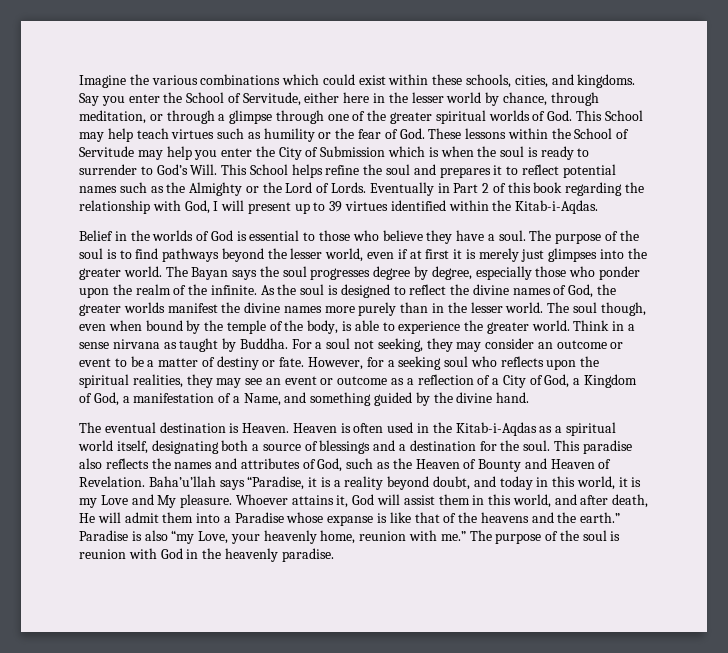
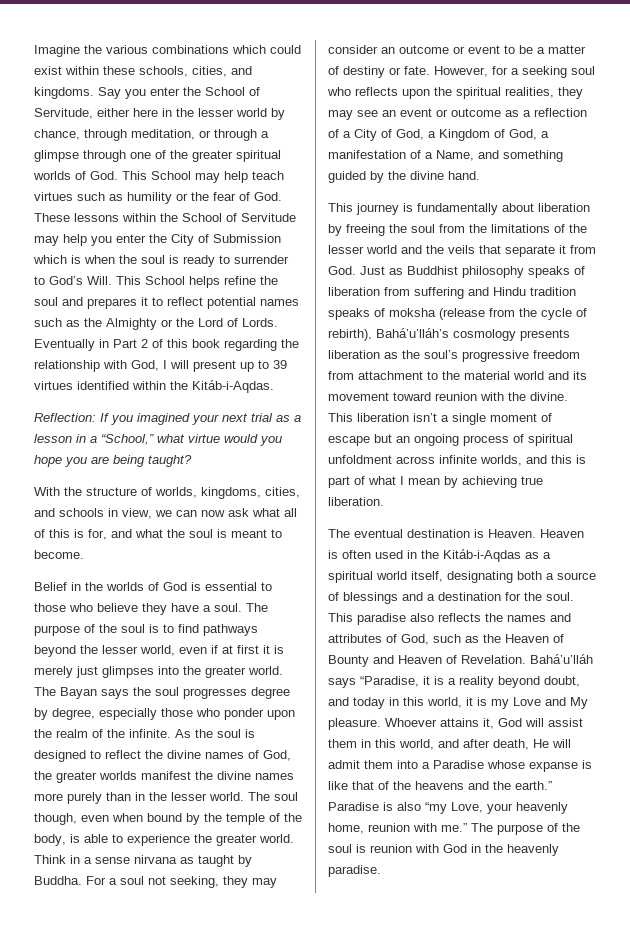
- Eventually in Part 2 of this book regarding the relationship with God, I will present up to 39 virtues identified within the Kitab-i-Aqdas.
+ Eventually in Part 2 of this book regarding the relationship with God, I will present up to 39 virtues identified within the Kitáb-i-Aqdas.
+ Reflection: If you imagined your next trial as a lesson in a “School,” what virtue would you hope you are being taught?
+ With the structure of worlds, kingdoms, cities, and schools in view, we can now ask what all of this is for, and what the soul is meant to become.
+ This journey is fundamentally about liberation by freeing the soul from the limitations of the lesser world and the veils that separate it from God. Just as Buddhist philosophy speaks of liberation from suffering and Hindu tradition speaks of moksha (release from the cycle of rebirth), Bahá’u’lláh’s cosmology presents liberation as the soul’s progressive freedom from attachment to the material world and its movement toward reunion with the divine. This liberation isn’t a single moment of escape but an ongoing process of spiritual unfoldment across infinite worlds, and this is part of what I mean by achieving true liberation.
- Heaven is often used in the Kitab-i-Aqdas as a spiritual world itself, designating both a source of blessings and a destination for the soul.
+ Heaven is often used in the Kitáb-i-Aqdas as a spiritual world itself, designating both a source of blessings and a destination for the soul.
- Baha’u’llah says “Paradise, it is a reality beyond doubt, and today in this world, it is my Love and My pleasure.
+ Bahá’u’lláh says “Paradise, it is a reality beyond doubt, and today in this world, it is my Love and My pleasure.

